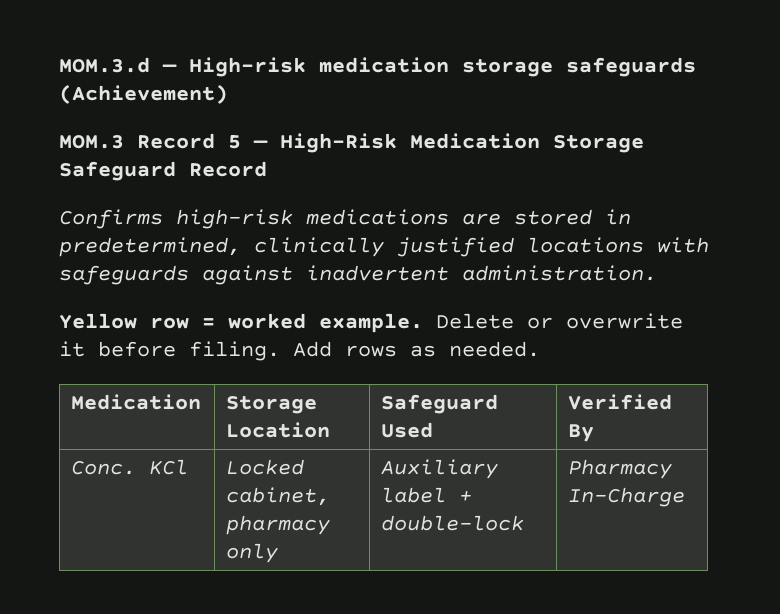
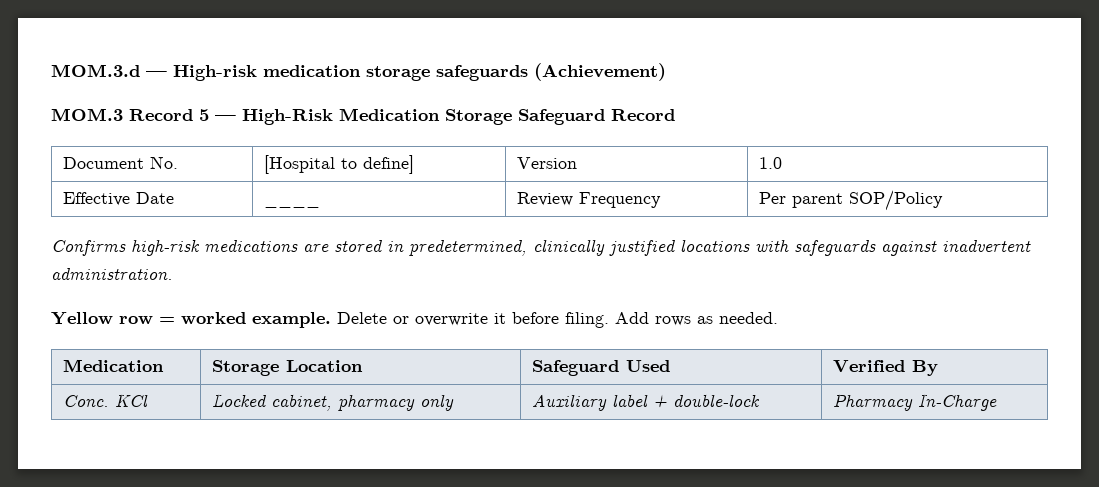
+ Document No. | [Hospital to define] | Version | 1.0
+ Effective Date | ____ | Review Frequency | Per parent SOP/Policy

